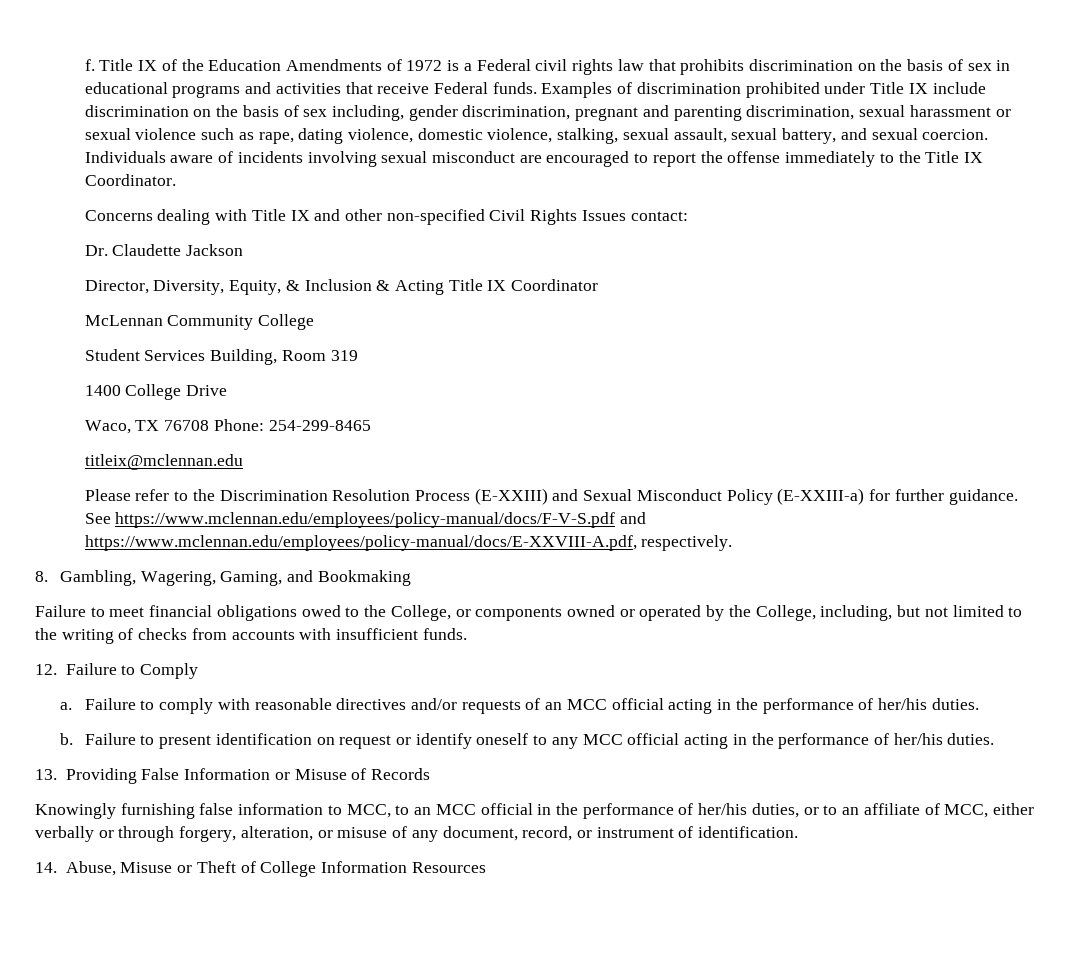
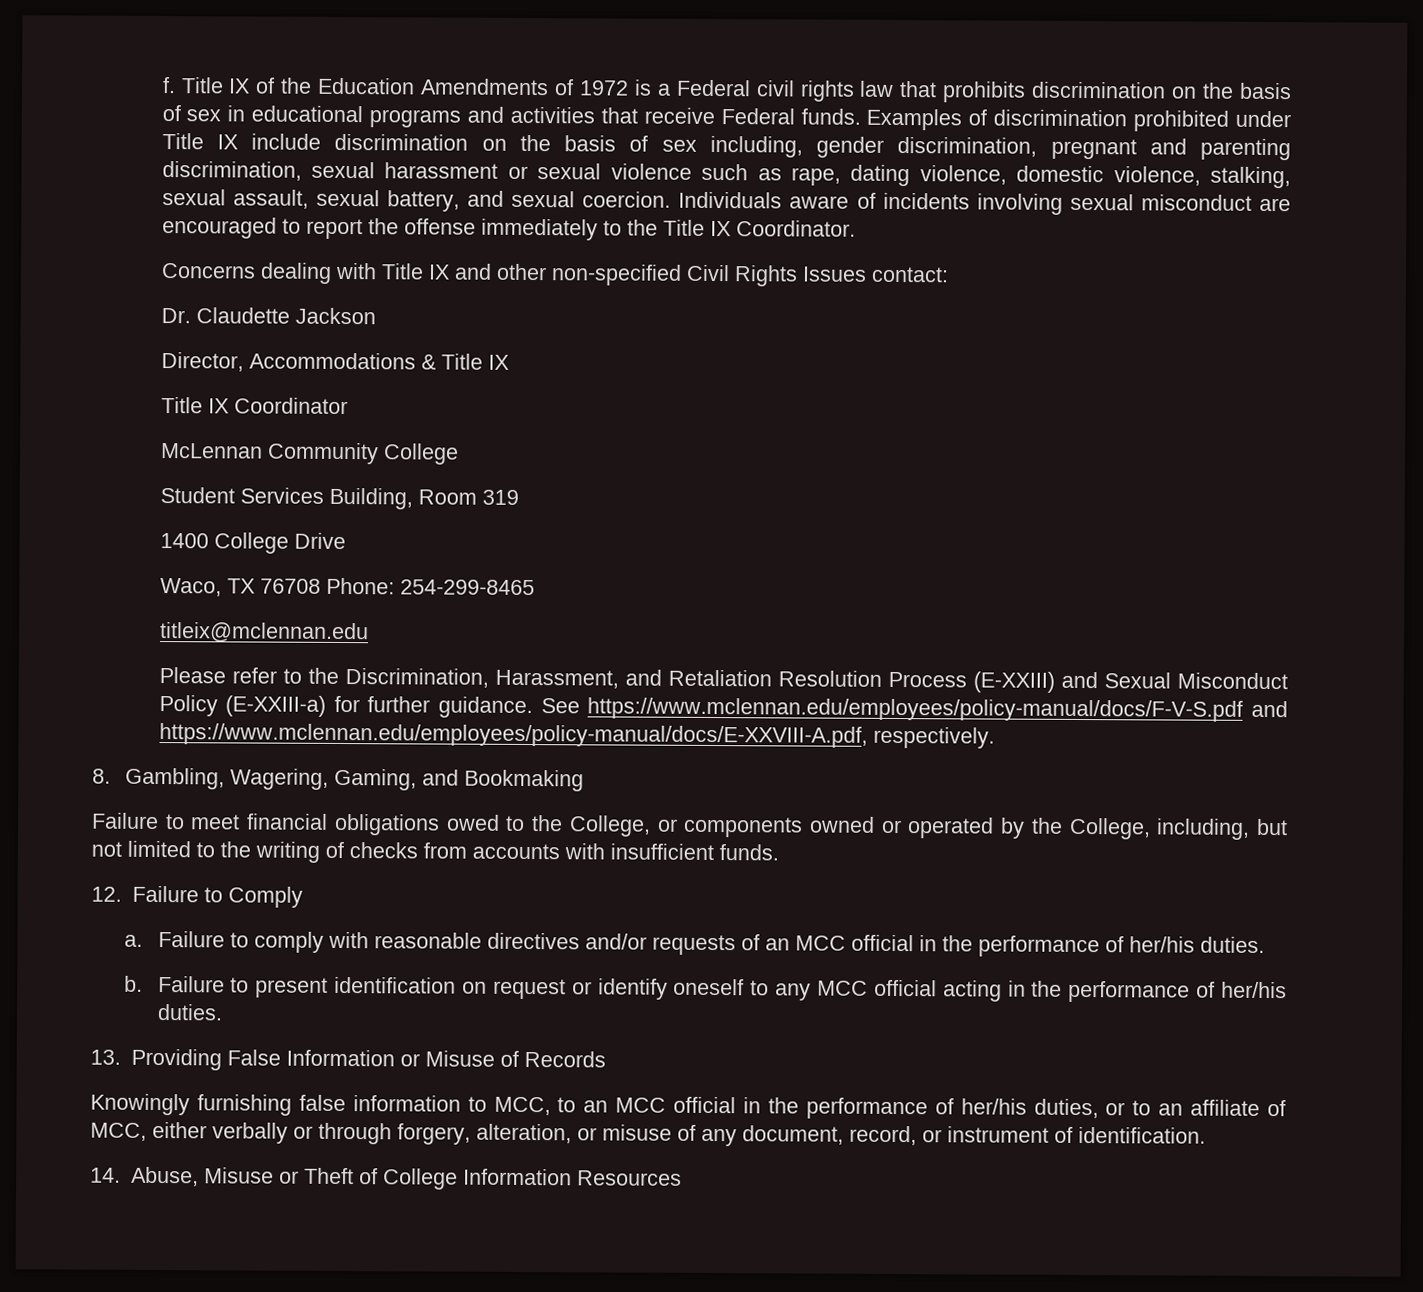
- Director, Diversity, Equity, & Inclusion & Acting Title IX Coordinator
+ Director, Accommodations & Title IX
+ Title IX Coordinator
- Please refer to the Discrimination Resolution Process (E-XXIII) and Sexual Misconduct Policy (E-XXIII-a) for further guidance.
+ Please refer to the Discrimination, Harassment, and Retaliation Resolution Process (E-XXIII) and Sexual Misconduct Policy (E-XXIII-a) for further guidance.
- Failure to comply with reasonable directives and/or requests of an MCC official acting in the performance of her/his duties.
+ Failure to comply with reasonable directives and/or requests of an MCC official in the performance of her/his duties.

